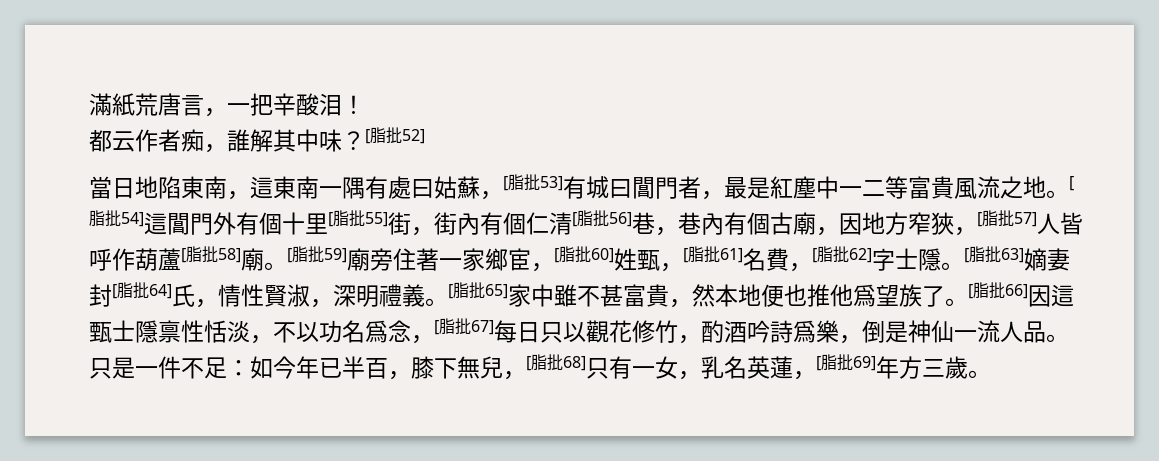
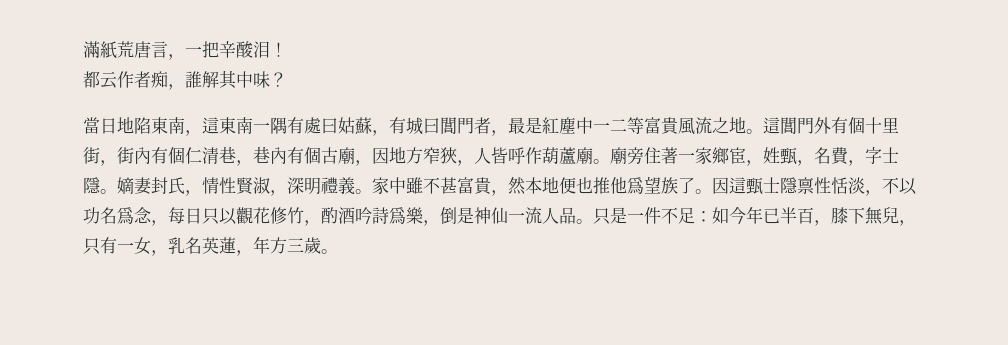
- [脂批52]
- 當日地陷東南，這東南一隅有處曰姑蘇，[脂批53]有城曰閶門者，最是紅塵中一二等富貴風流之地。
+ 當日地陷東南，這東南一隅有處曰姑蘇，有城曰閶門者，最是紅塵中一二等富貴風流之地。
- [脂批54]這閶門外有個十里[脂批55]街，街內有個仁清[脂批56]巷，巷內有個古廟，因地方窄狹，[脂批57]人皆呼作葫蘆[脂批58]廟。[脂批59]廟旁住著一家鄉宦，[脂批60]姓甄，[脂批61]名費，[脂批62]字士隱。[脂批63]嫡妻封[脂批64]氏，情性賢淑，深明禮義。
+ 這閶門外有個十里街，街內有個仁清巷，巷內有個古廟，因地方窄狹，人皆呼作葫蘆廟。廟旁住著一家鄉宦，姓甄，名費，字士隱。嫡妻封氏，情性賢淑，深明禮義。
- [脂批65]家中雖不甚富貴，然本地便也推他爲望族了。
+ 家中雖不甚富貴，然本地便也推他爲望族了。
- [脂批66]因這甄士隱禀性恬淡，不以功名爲念，[脂批67]每日只以觀花修竹，酌酒吟詩爲樂，倒是神仙一流人品。
+ 因這甄士隱禀性恬淡，不以功名爲念，每日只以觀花修竹，酌酒吟詩爲樂，倒是神仙一流人品。
- 只是一件不足：如今年已半百，膝下無兒，[脂批68]只有一女，乳名英蓮，[脂批69]年方三歲。
+ 只是一件不足：如今年已半百，膝下無兒，只有一女，乳名英蓮，年方三歲。

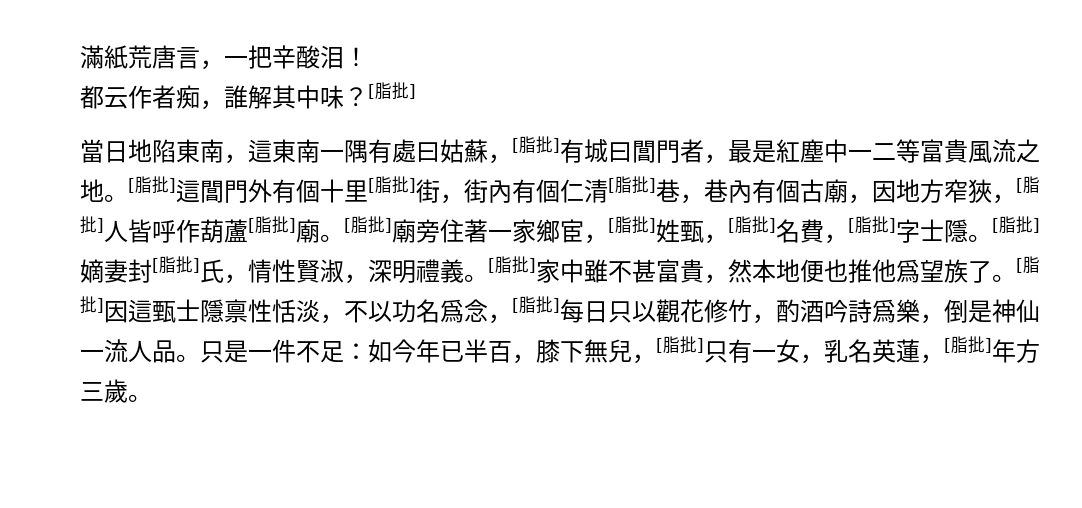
- 都云作者痴，誰解其中味？
+ 都云作者痴，誰解其中味？[脂批]
- 當日地陷東南，這東南一隅有處曰姑蘇，有城曰閶門者，最是紅塵中一二等富貴風流之地。
+ 當日地陷東南，這東南一隅有處曰姑蘇，[脂批]有城曰閶門者，最是紅塵中一二等富貴風流之地。
- 這閶門外有個十里街，街內有個仁清巷，巷內有個古廟，因地方窄狹，人皆呼作葫蘆廟。廟旁住著一家鄉宦，姓甄，名費，字士隱。嫡妻封氏，情性賢淑，深明禮義。
+ [脂批]這閶門外有個十里[脂批]街，街內有個仁清[脂批]巷，巷內有個古廟，因地方窄狹，[脂批]人皆呼作葫蘆[脂批]廟。[脂批]廟旁住著一家鄉宦，[脂批]姓甄，[脂批]名費，[脂批]字士隱。[脂批]嫡妻封[脂批]氏，情性賢淑，深明禮義。
- 家中雖不甚富貴，然本地便也推他爲望族了。
+ [脂批]家中雖不甚富貴，然本地便也推他爲望族了。
- 因這甄士隱禀性恬淡，不以功名爲念，每日只以觀花修竹，酌酒吟詩爲樂，倒是神仙一流人品。
+ [脂批]因這甄士隱禀性恬淡，不以功名爲念，[脂批]每日只以觀花修竹，酌酒吟詩爲樂，倒是神仙一流人品。
- 只是一件不足：如今年已半百，膝下無兒，只有一女，乳名英蓮，年方三歲。
+ 只是一件不足：如今年已半百，膝下無兒，[脂批]只有一女，乳名英蓮，[脂批]年方三歲。

